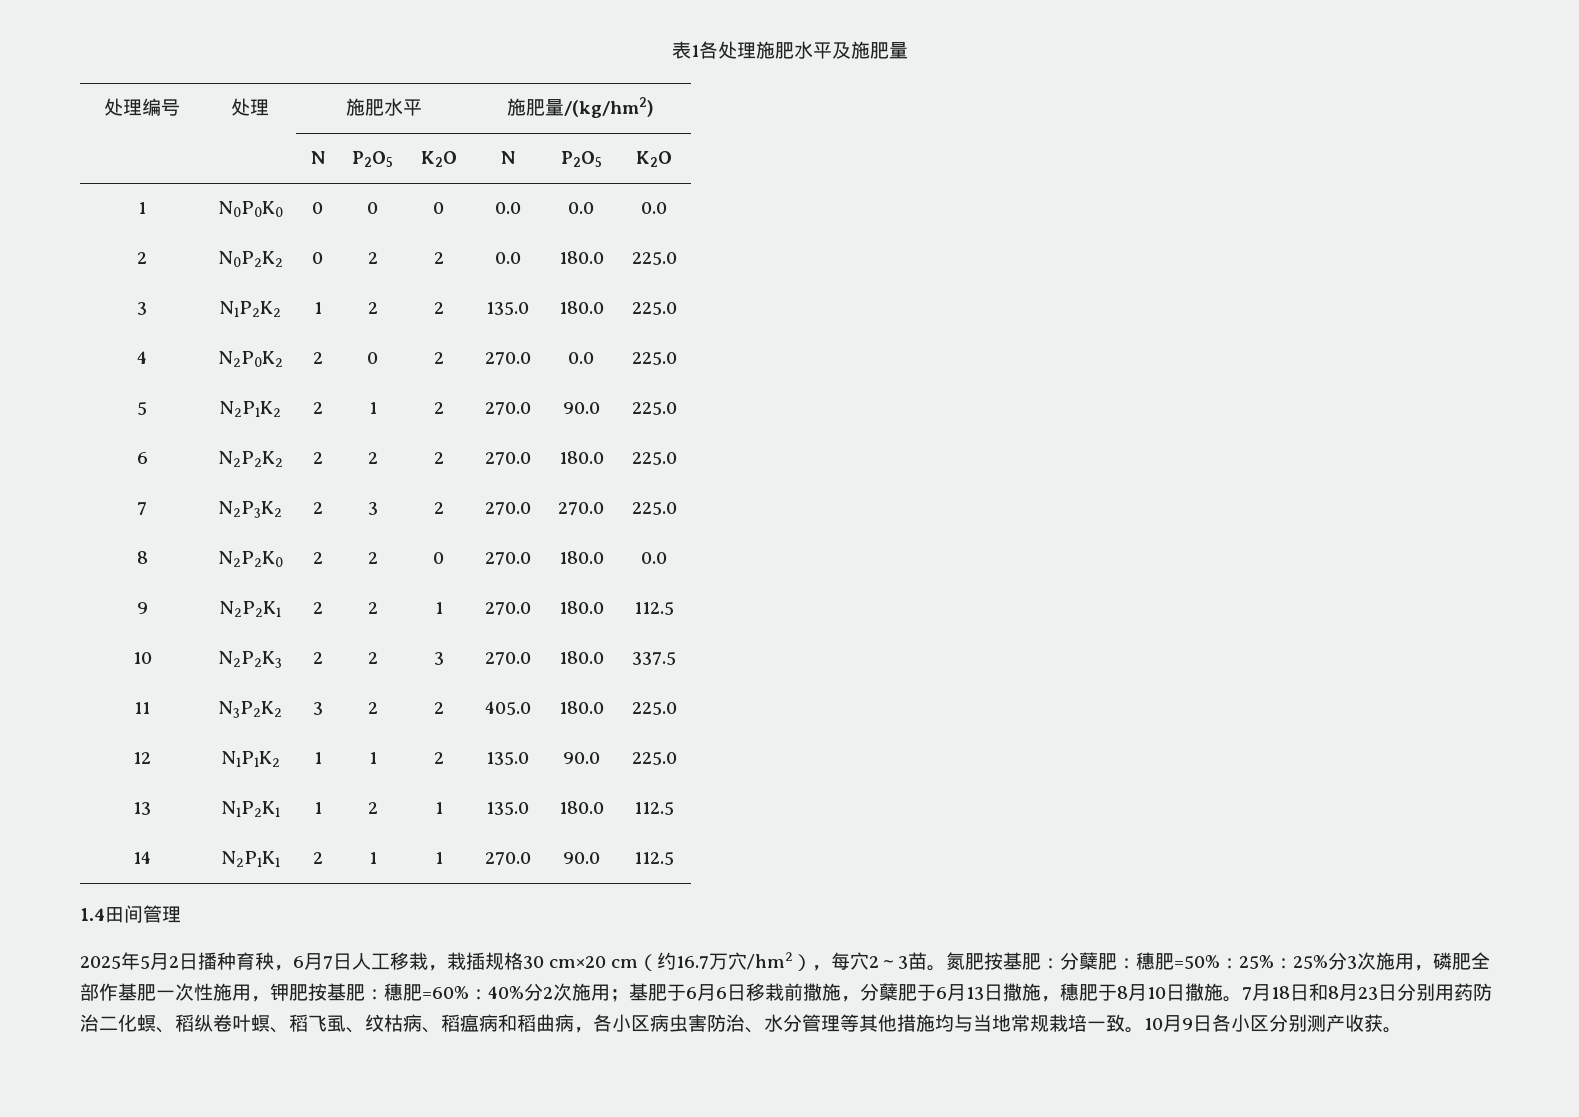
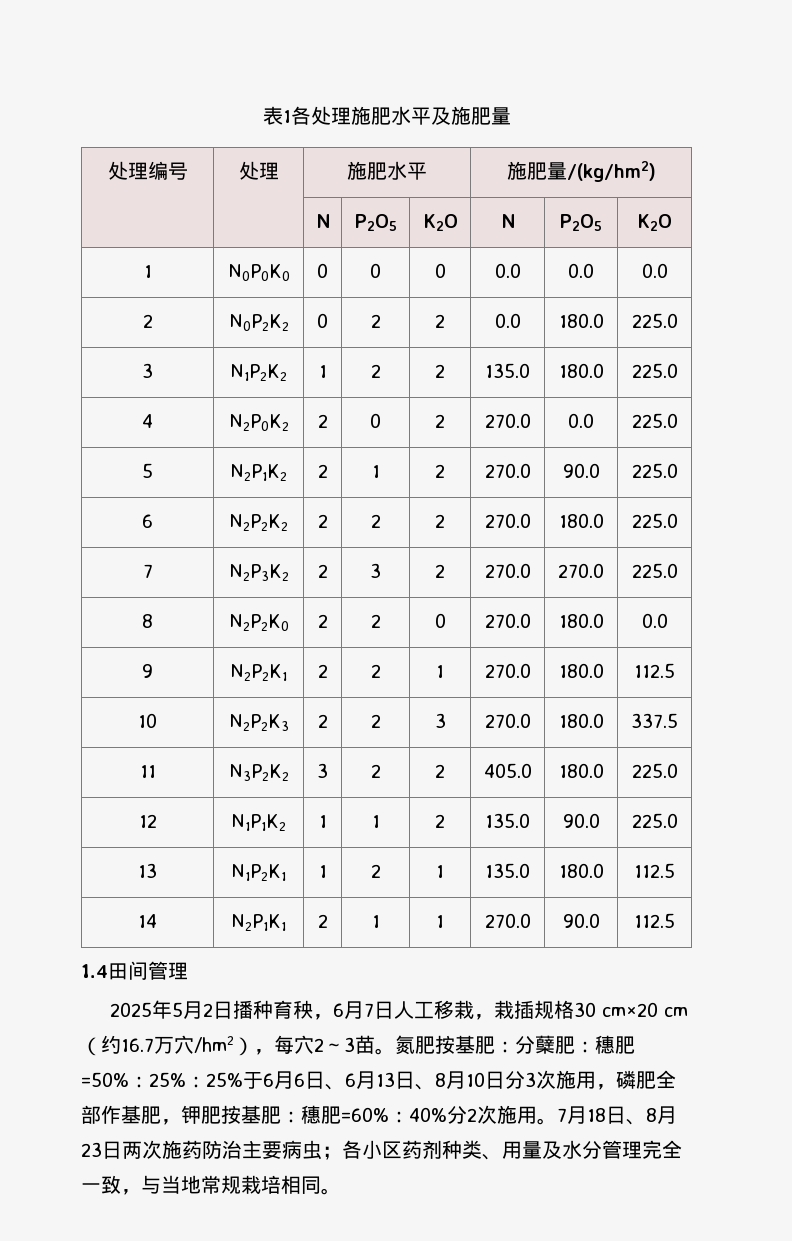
- 氮肥按基肥∶分蘖肥∶穗肥=50%∶25%∶25%分3次施用，磷肥全部作基肥一次性施用，钾肥按基肥∶穗肥=60%∶40%分2次施用；基肥于6月6日移栽前撒施，分蘖肥于6月13日撒施，穗肥于8月10日撒施。
+ 氮肥按基肥∶分蘖肥∶穗肥=50%∶25%∶25%于6月6日、6月13日、8月10日分3次施用，磷肥全部作基肥，钾肥按基肥∶穗肥=60%∶40%分2次施用。
- 7月18日和8月23日分别用药防治二化螟、稻纵卷叶螟、稻飞虱、纹枯病、稻瘟病和稻曲病，各小区病虫害防治、水分管理等其他措施均与当地常规栽培一致。10月9日各小区分别测产收获。
+ 7月18日、8月23日两次施药防治主要病虫；各小区药剂种类、用量及水分管理完全一致，与当地常规栽培相同。

